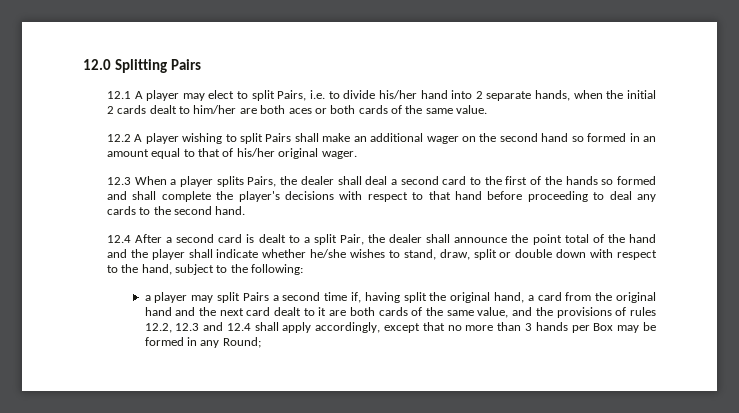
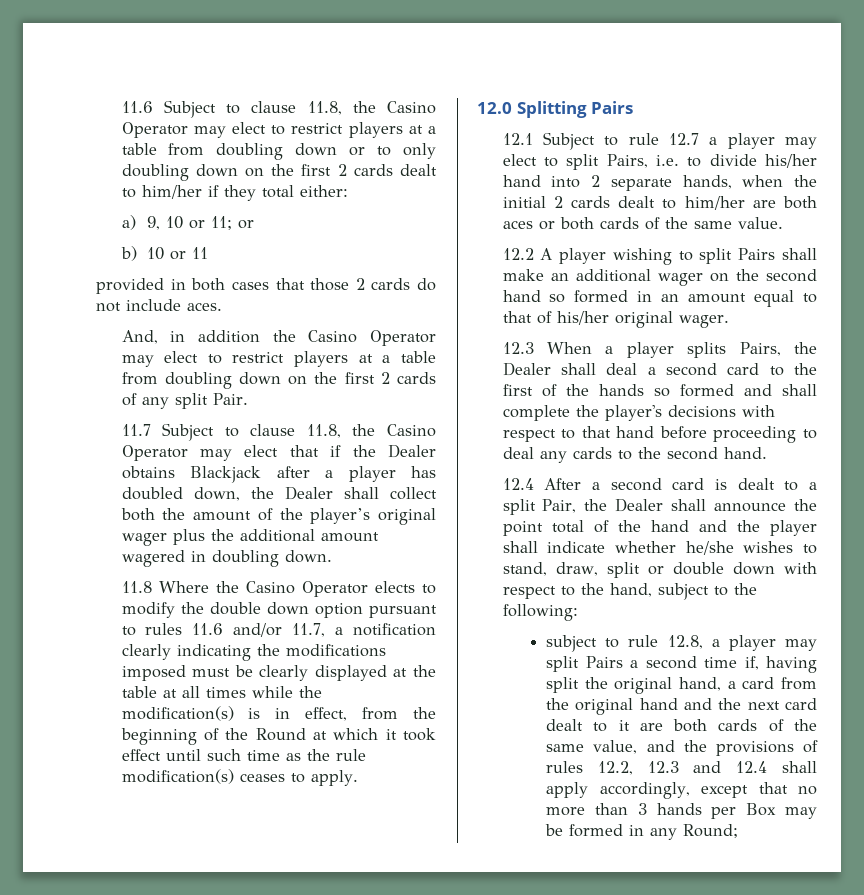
+ 11.6 Subject to clause 11.8, the Casino Operator may elect to restrict players at a table from doubling down or to only doubling down on the first 2 cards dealt to him/her if they total either:
+ a) 9, 10 or 11; or
+ b) 10 or 11
+ provided in both cases that those 2 cards do not include aces.
+ And, in addition the Casino Operator may elect to restrict players at a table from doubling down on the first 2 cards of any split Pair.
+ 11.7 Subject to clause 11.8, the Casino Operator may elect that if the Dealer obtains Blackjack after a player has doubled down, the Dealer shall collect both the amount of the player’s original wager plus the additional amount wagered in doubling down.
+ 11.8 Where the Casino Operator elects to modify the double down option pursuant to rules 11.6 and/or 11.7, a notification clearly indicating the modifications imposed must be clearly displayed at the table at all times while the modification(s) is in effect, from the beginning of the Round at which it took effect until such time as the rule modification(s) ceases to apply.
- 12.1 A player may elect to split Pairs, i.e. to divide his/her hand into 2 separate hands, when the initial 2 cards dealt to him/her are both aces or both cards of the same value.
+ 12.1 Subject to rule 12.7 a player may elect to split Pairs, i.e. to divide his/her hand into 2 separate hands, when the initial 2 cards dealt to him/her are both aces or both cards of the same value.
- 12.3 When a player splits Pairs, the dealer shall deal a second card to the first of the hands so formed and shall complete the player's decisions with respect to that hand before proceeding to deal any cards to the second hand.
+ 12.3 When a player splits Pairs, the Dealer shall deal a second card to the first of the hands so formed and shall complete the player's decisions with respect to that hand before proceeding to deal any cards to the second hand.
- 12.4 After a second card is dealt to a split Pair, the dealer shall announce the point total of the hand and the player shall indicate whether he/she wishes to stand, draw, split or double down with respect to the hand, subject to the following:
+ 12.4 After a second card is dealt to a split Pair, the Dealer shall announce the point total of the hand and the player shall indicate whether he/she wishes to stand, draw, split or double down with respect to the hand, subject to the following:
- a player may split Pairs a second time if, having split the original hand, a card from the original hand and the next card dealt to it are both cards of the same value, and the provisions of rules 12.2, 12.3 and 12.4 shall apply accordingly, except that no more than 3 hands per Box may be formed in any Round;
+ subject to rule 12.8, a player may split Pairs a second time if, having split the original hand, a card from the original hand and the next card dealt to it are both cards of the same value, and the provisions of rules 12.2, 12.3 and 12.4 shall apply accordingly, except that no more than 3 hands per Box may be formed in any Round;

